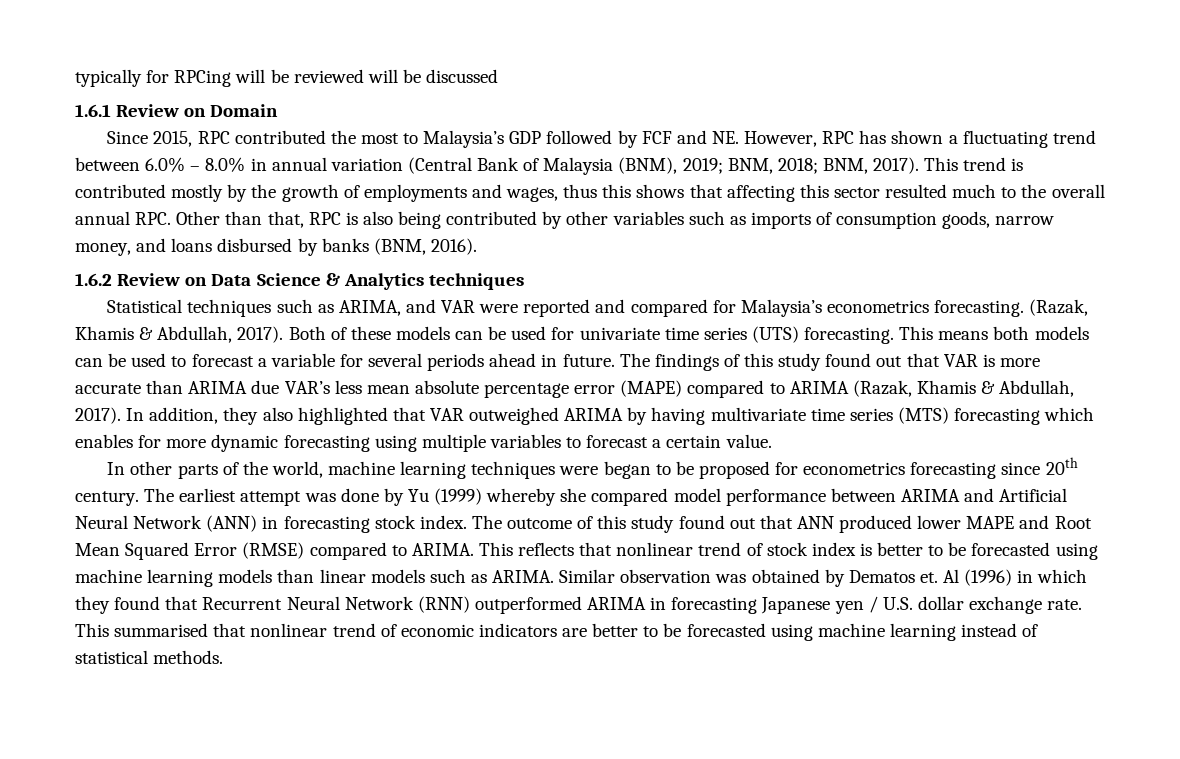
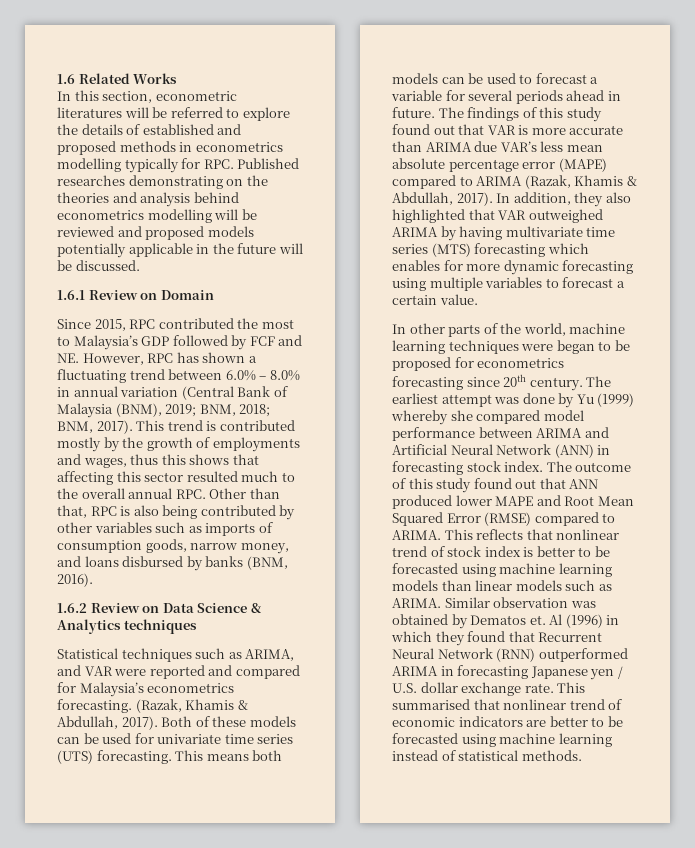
- typically for RPCing will be reviewed will be discussed
+ 1.6 Related Works
+ In this section, econometric literatures will be referred to explore the details of established and proposed methods in econometrics modelling typically for RPC. Published researches demonstrating on the theories and analysis behind econometrics modelling will be reviewed and proposed models potentially applicable in the future will be discussed.

